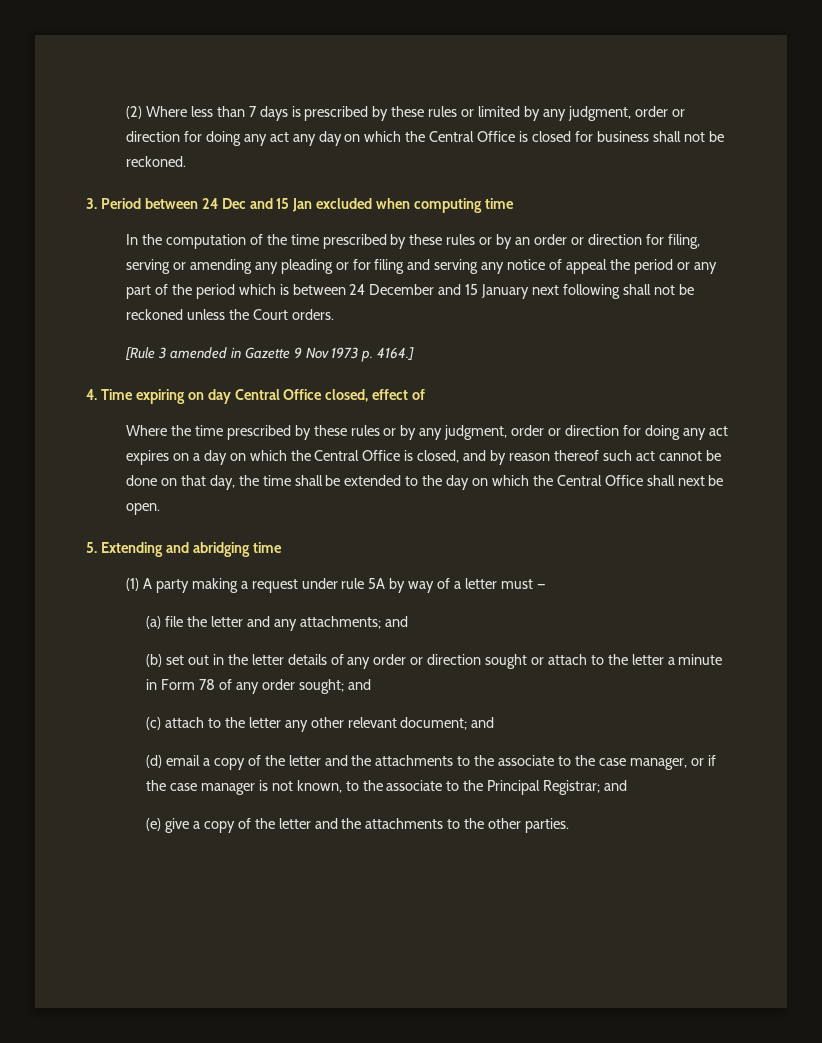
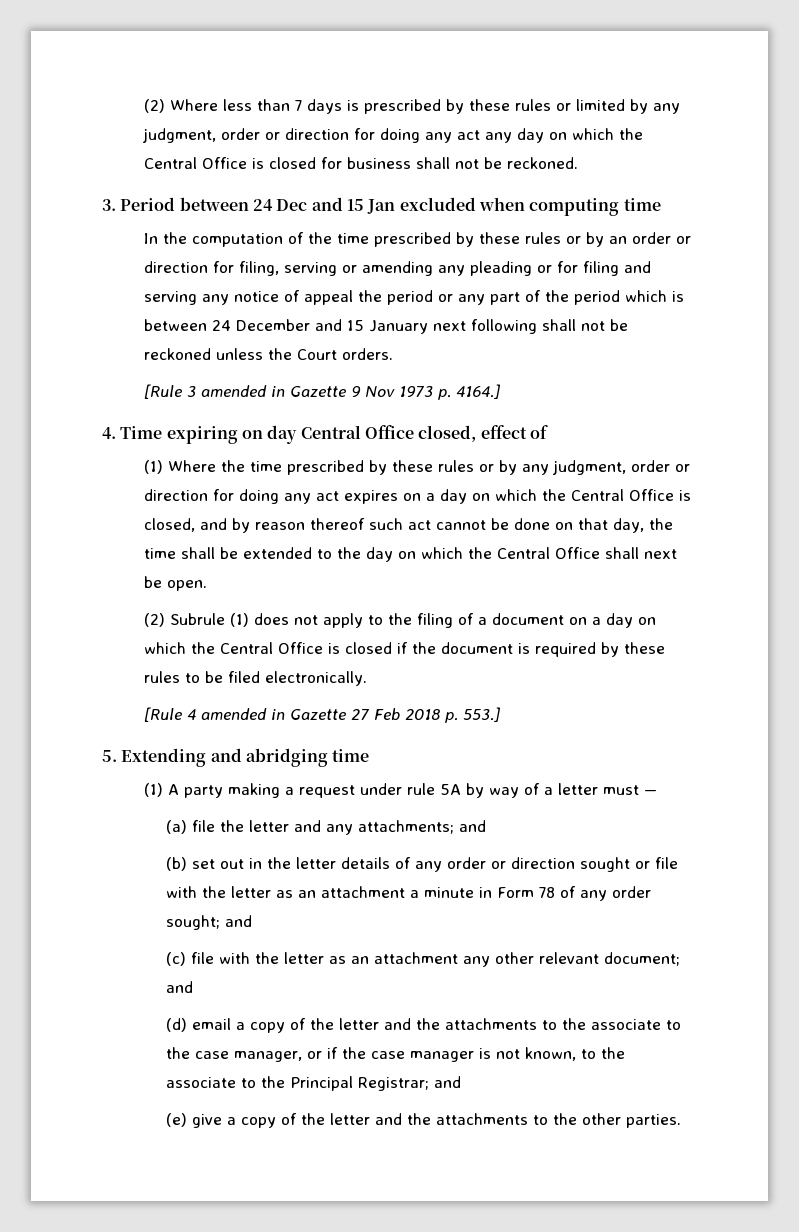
- Where the time prescribed by these rules or by any judgment, order or direction for doing any act expires on a day on which the Central Office is closed, and by reason thereof such act cannot be done on that day, the time shall be extended to the day on which the Central Office shall next be open.
+ (1) Where the time prescribed by these rules or by any judgment, order or direction for doing any act expires on a day on which the Central Office is closed, and by reason thereof such act cannot be done on that day, the time shall be extended to the day on which the Central Office shall next be open.
+ (2) Subrule (1) does not apply to the filing of a document on a day on which the Central Office is closed if the document is required by these rules to be filed electronically.
+ [Rule 4 amended in Gazette 27 Feb 2018 p. 553.]
- (b) set out in the letter details of any order or direction sought or attach to the letter a minute in Form 78 of any order sought; and
+ (b) set out in the letter details of any order or direction sought or file with the letter as an attachment a minute in Form 78 of any order sought; and
- (c) attach to the letter any other relevant document; and
+ (c) file with the letter as an attachment any other relevant document; and

